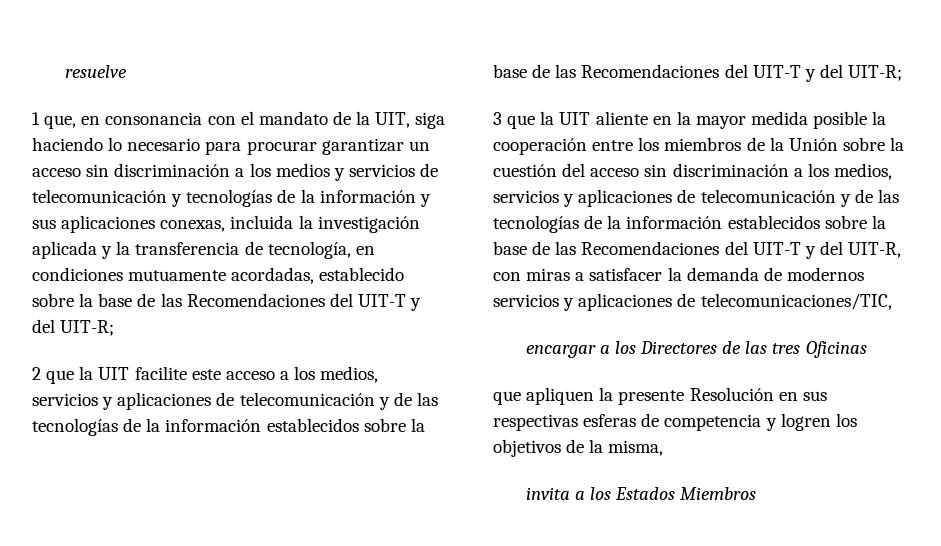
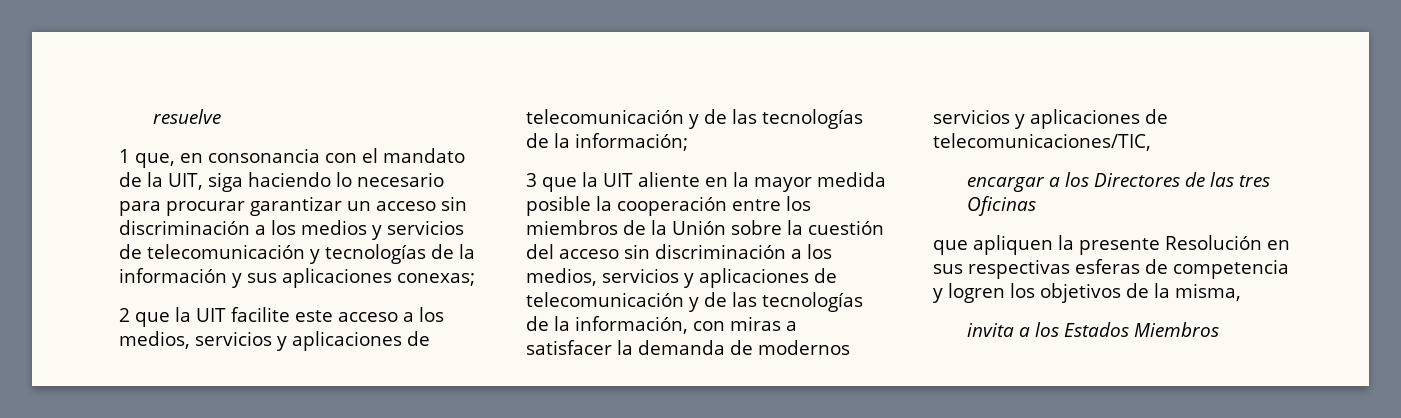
- 1 que, en consonancia con el mandato de la UIT, siga haciendo lo necesario para procurar garantizar un acceso sin discriminación a los medios y servicios de telecomunicación y tecnologías de la información y sus aplicaciones conexas, incluida la investigación aplicada y la transferencia de tecnología, en condiciones mutuamente acordadas, establecido sobre la base de las Recomendaciones del UIT-T y del UIT-R;
+ 1 que, en consonancia con el mandato de la UIT, siga haciendo lo necesario para procurar garantizar un acceso sin discriminación a los medios y servicios de telecomunicación y tecnologías de la información y sus aplicaciones conexas;
- 2 que la UIT facilite este acceso a los medios, servicios y aplicaciones de telecomunicación y de las tecnologías de la información establecidos sobre la base de las Recomendaciones del UIT-T y del UIT-R;
+ 2 que la UIT facilite este acceso a los medios, servicios y aplicaciones de telecomunicación y de las tecnologías de la información;
- 3 que la UIT aliente en la mayor medida posible la cooperación entre los miembros de la Unión sobre la cuestión del acceso sin discriminación a los medios, servicios y aplicaciones de telecomunicación y de las tecnologías de la información establecidos sobre la base de las Recomendaciones del UIT-T y del UIT-R, con miras a satisfacer la demanda de modernos servicios y aplicaciones de telecomunicaciones/TIC,
+ 3 que la UIT aliente en la mayor medida posible la cooperación entre los miembros de la Unión sobre la cuestión del acceso sin discriminación a los medios, servicios y aplicaciones de telecomunicación y de las tecnologías de la información, con miras a satisfacer la demanda de modernos servicios y aplicaciones de telecomunicaciones/TIC,

